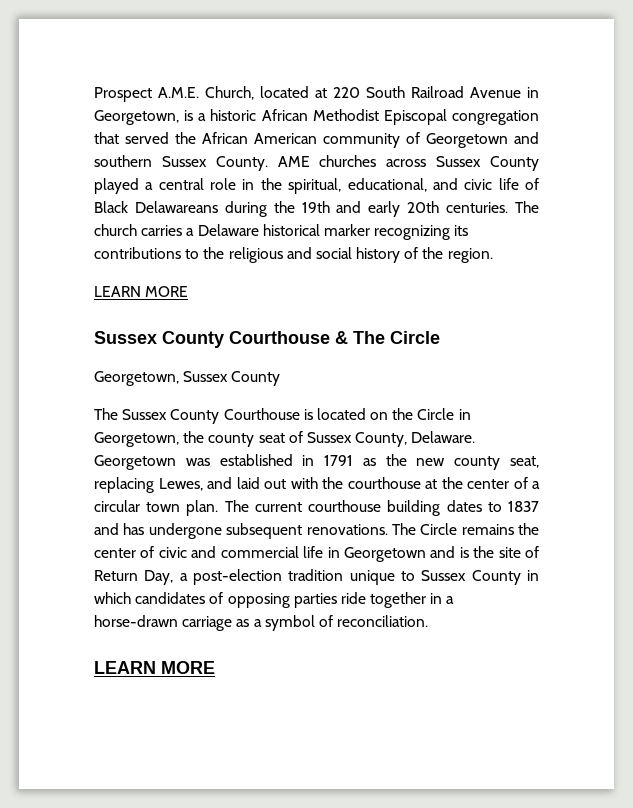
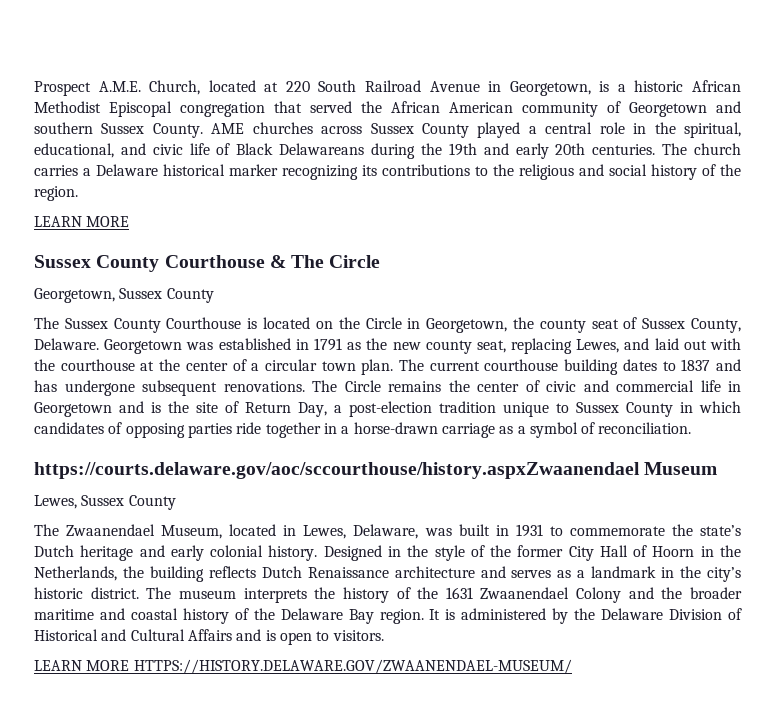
  The Circle remains the center of civic and commercial life in Georgetown and is the site of Return Day, a post-election tradition unique to Sussex County in which candidates of opposing parties ride together in a horse-drawn carriage as a symbol of reconciliation.
- LEARN MORE
+ https://courts.delaware.gov/aoc/sccourthouse/history.aspxZwaanendael Museum
+ Lewes, Sussex County
+ The Zwaanendael Museum, located in Lewes, Delaware, was built in 1931 to commemorate the state’s Dutch heritage and early colonial history. Designed in the style of the former City Hall of Hoorn in the Netherlands, the building reflects Dutch Renaissance architecture and serves as a landmark in the city’s historic district. The museum interprets the history of the 1631 Zwaanendael Colony and the broader maritime and coastal history of the Delaware Bay region. It is administered by the Delaware Division of Historical and Cultural Affairs and is open to visitors.
+ LEARN MORE HTTPS://HISTORY.DELAWARE.GOV/ZWAANENDAEL-MUSEUM/

